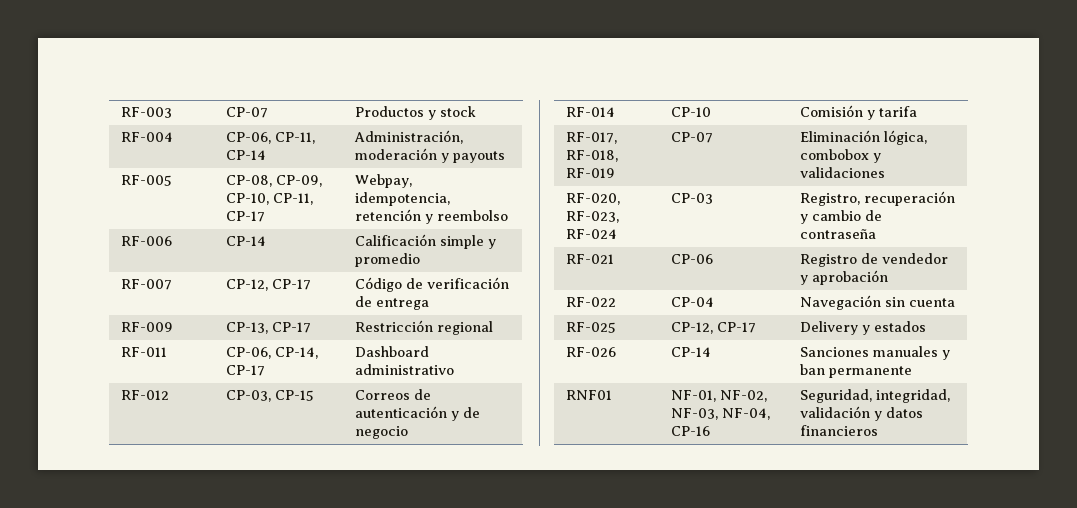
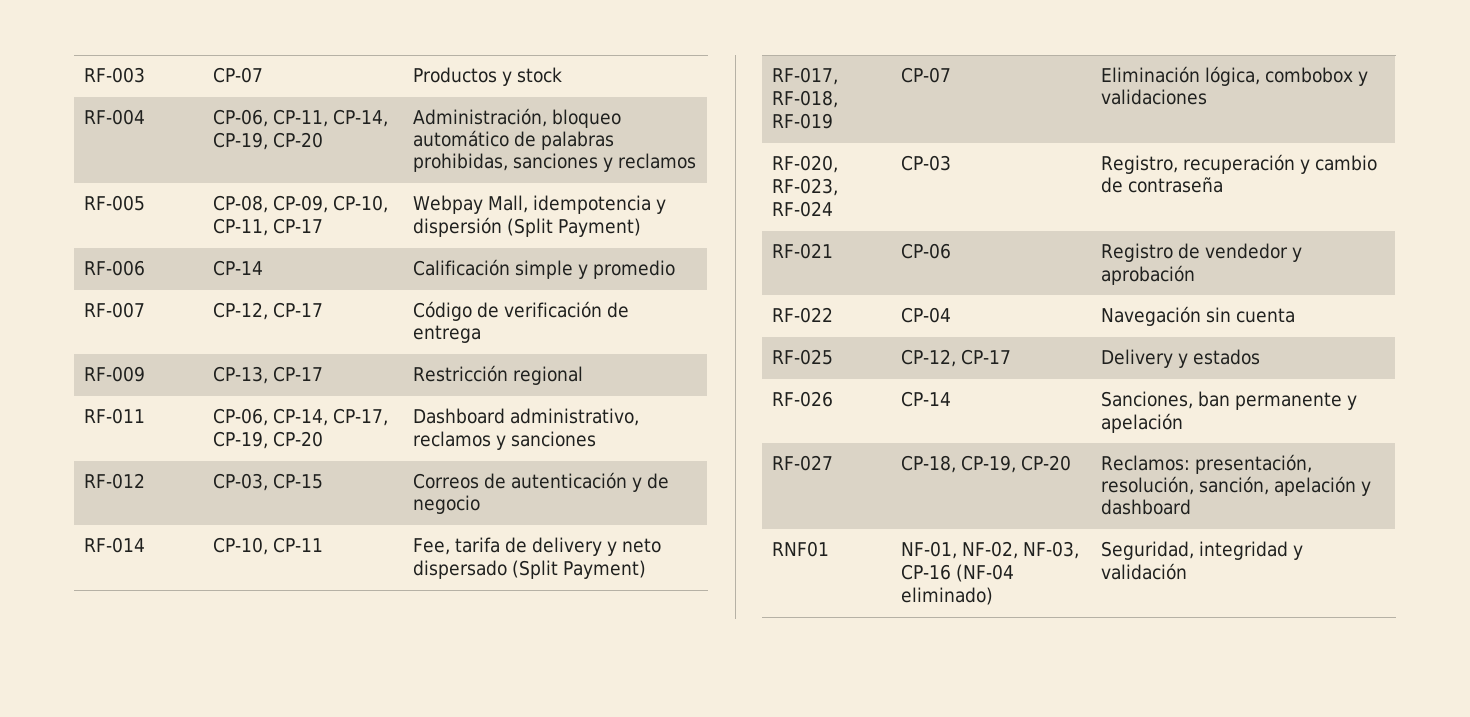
- RF-004 | CP-06, CP-11, CP-14 | Administración, moderación y payouts
+ RF-004 | CP-06, CP-11, CP-14, CP-19, CP-20 | Administración, bloqueo automático de palabras prohibidas, sanciones y reclamos
- RF-005 | CP-08, CP-09, CP-10, CP-11, CP-17 | Webpay, idempotencia, retención y reembolso
+ RF-005 | CP-08, CP-09, CP-10, CP-11, CP-17 | Webpay Mall, idempotencia y dispersión (Split Payment)
- RF-011 | CP-06, CP-14, CP-17 | Dashboard administrativo
+ RF-011 | CP-06, CP-14, CP-17, CP-19, CP-20 | Dashboard administrativo, reclamos y sanciones
- RF-014 | CP-10 | Comisión y tarifa
+ RF-014 | CP-10, CP-11 | Fee, tarifa de delivery y neto dispersado (Split Payment)
- RF-026 | CP-14 | Sanciones manuales y ban permanente
+ RF-026 | CP-14 | Sanciones, ban permanente y apelación
+ RF-027 | CP-18, CP-19, CP-20 | Reclamos: presentación, resolución, sanción, apelación y dashboard
- RNF01 | NF-01, NF-02, NF-03, NF-04, CP-16 | Seguridad, integridad, validación y datos financieros
+ RNF01 | NF-01, NF-02, NF-03, CP-16 (NF-04 eliminado) | Seguridad, integridad y validación

